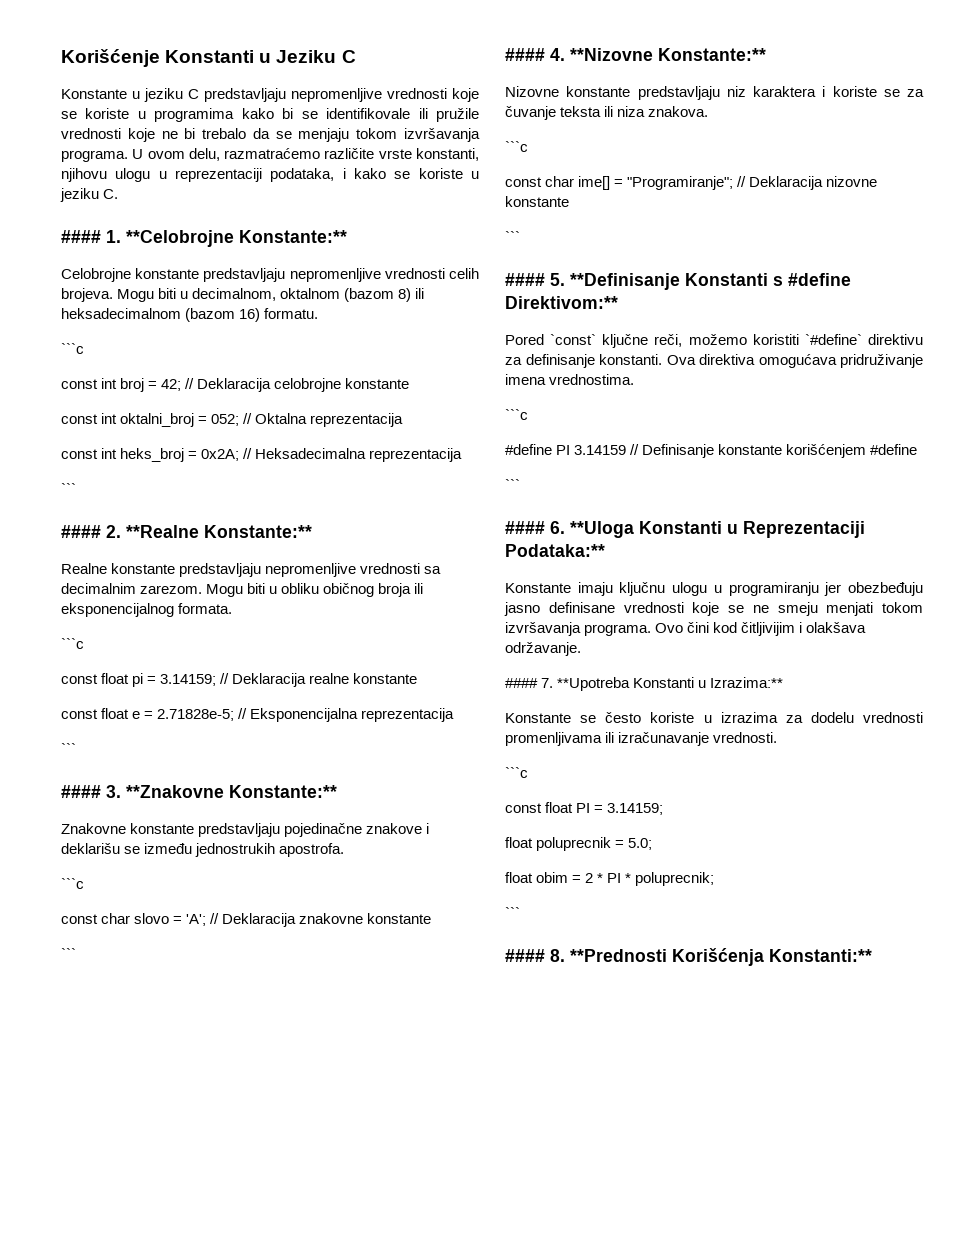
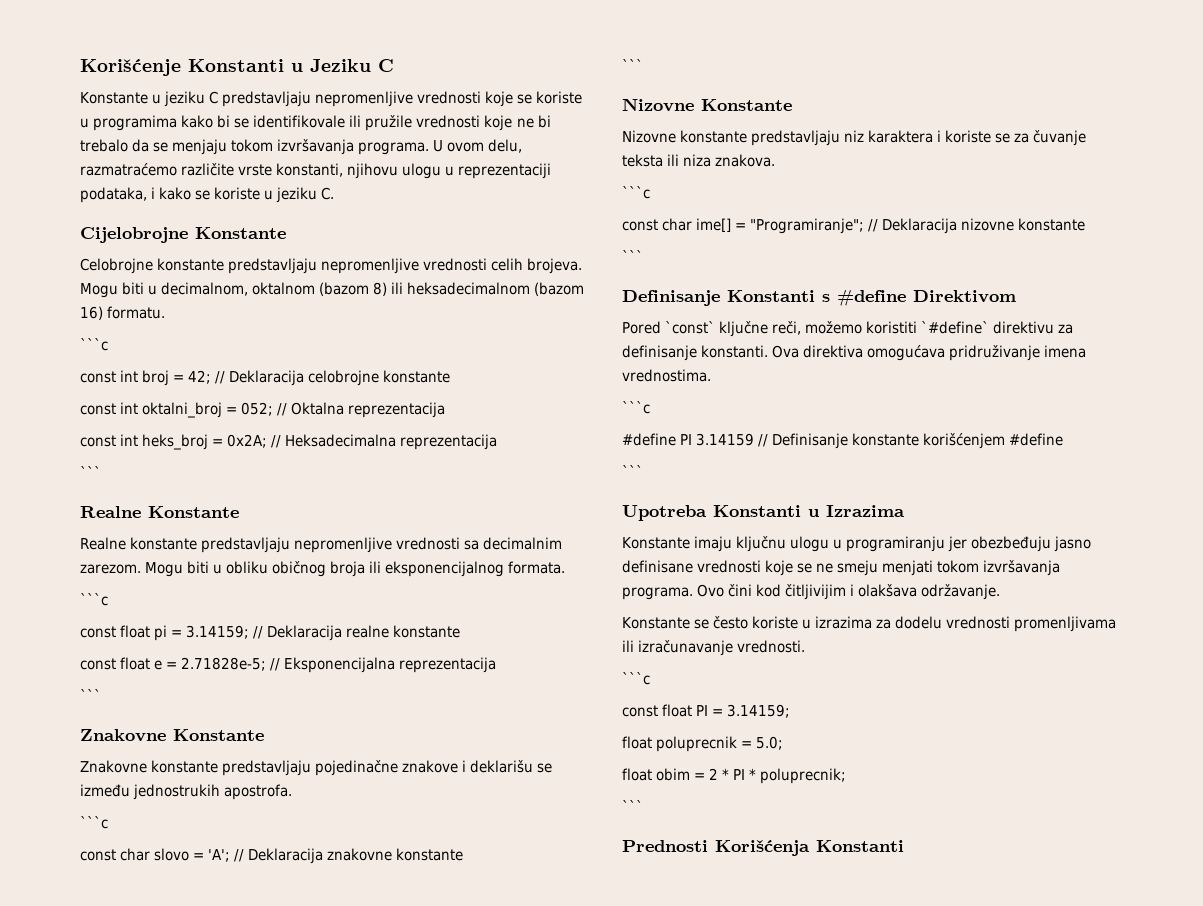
- #### 1. **Celobrojne Konstante:**
+ Cijelobrojne Konstante
- #### 2. **Realne Konstante:**
+ Realne Konstante
- #### 3. **Znakovne Konstante:**
+ Znakovne Konstante
- #### 4. **Nizovne Konstante:**
+ Nizovne Konstante
- #### 5. **Definisanje Konstanti s #define Direktivom:**
+ Definisanje Konstanti s #define Direktivom
- #### 6. **Uloga Konstanti u Reprezentaciji Podataka:**
+ Upotreba Konstanti u Izrazima
- #### 7. **Upotreba Konstanti u Izrazima:**
- #### 8. **Prednosti Korišćenja Konstanti:**
+ Prednosti Korišćenja Konstanti

